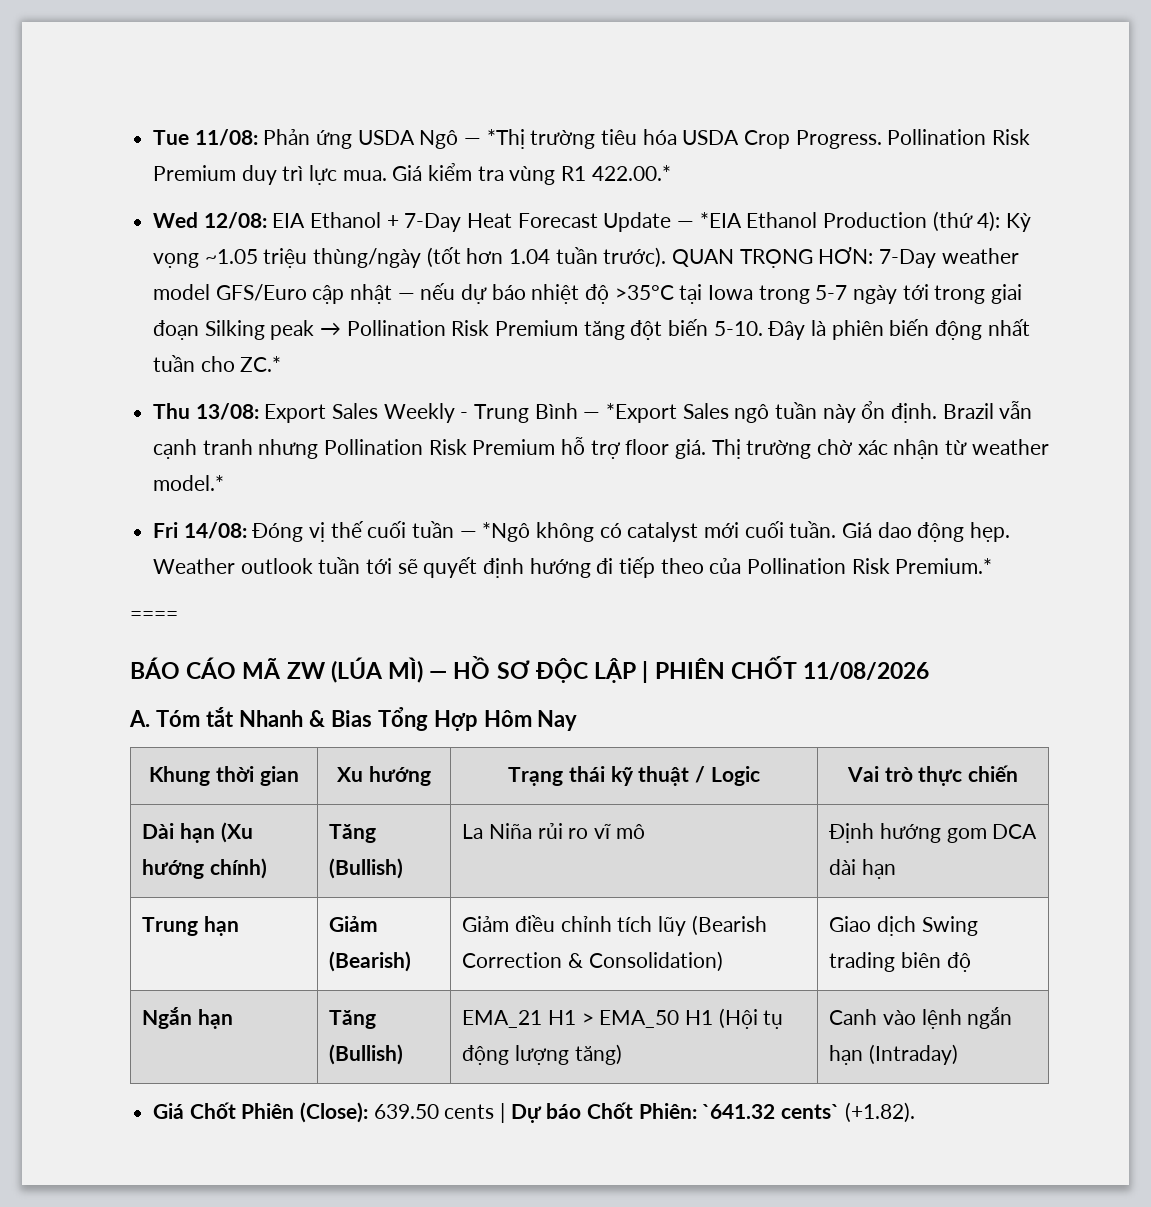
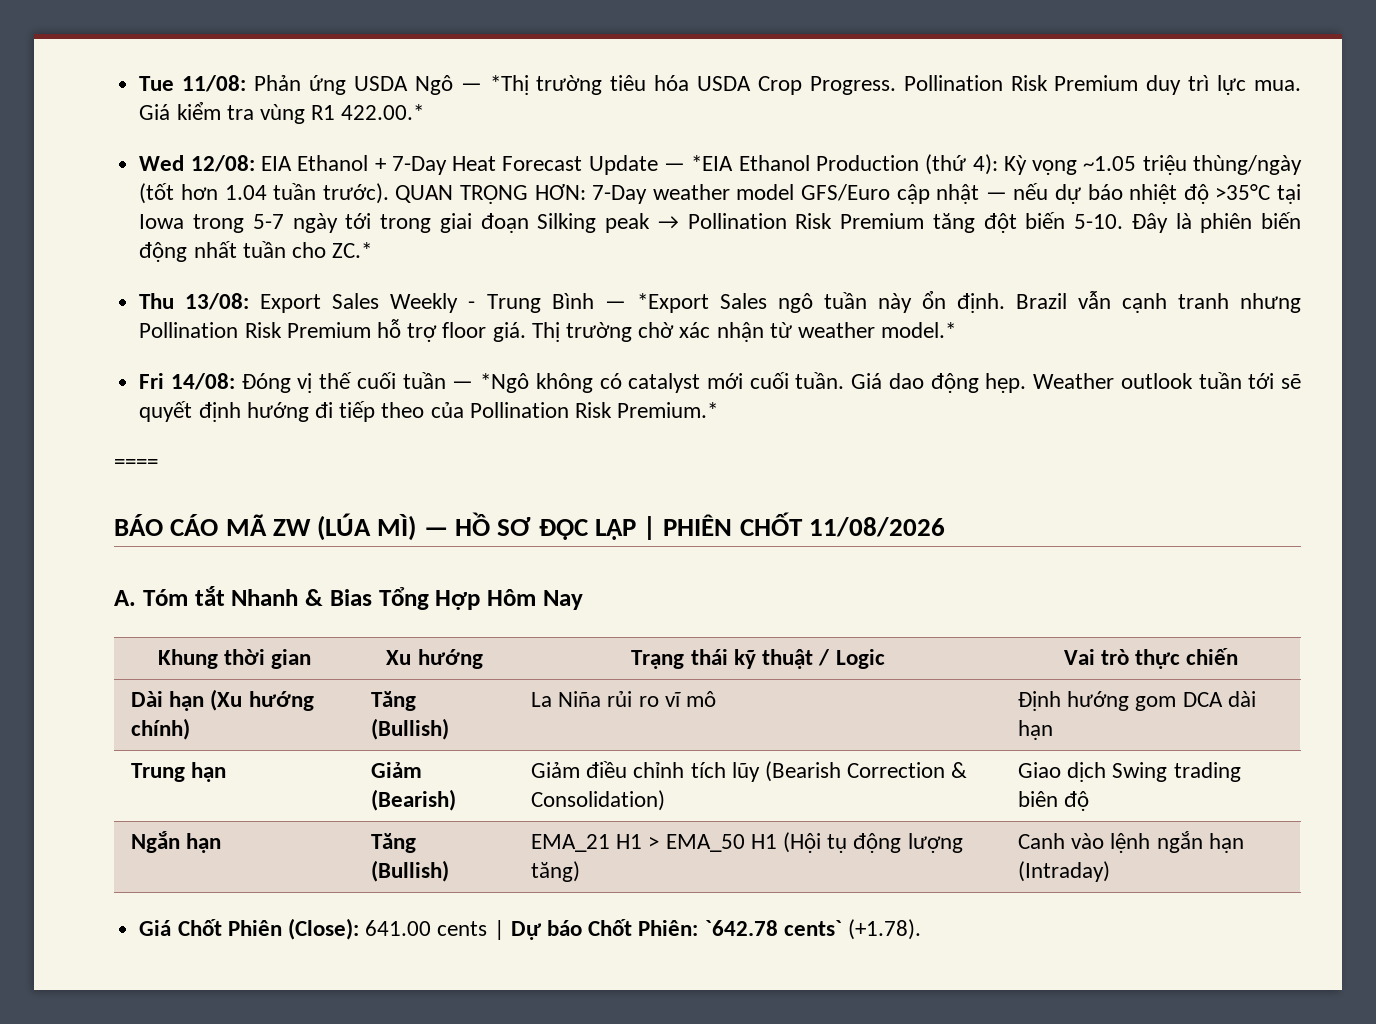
- Giá Chốt Phiên (Close): 639.50 cents | Dự báo Chốt Phiên: `641.32 cents` (+1.82).
+ Giá Chốt Phiên (Close): 641.00 cents | Dự báo Chốt Phiên: `642.78 cents` (+1.78).

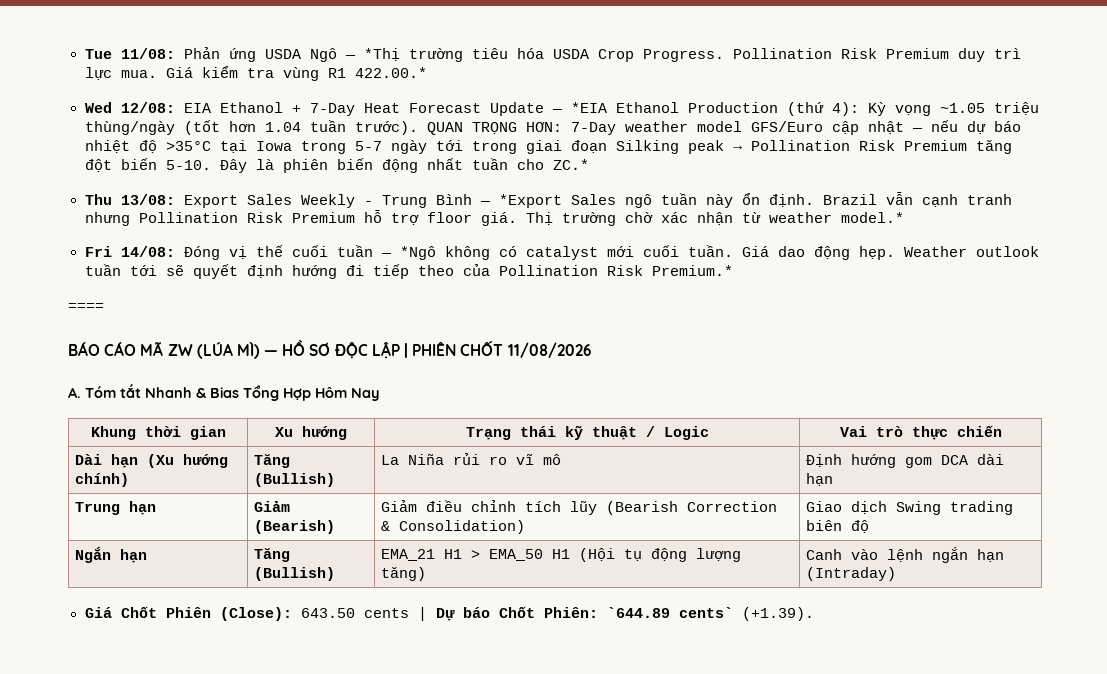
- Giá Chốt Phiên (Close): 641.00 cents | Dự báo Chốt Phiên: `642.78 cents` (+1.78).
+ Giá Chốt Phiên (Close): 643.50 cents | Dự báo Chốt Phiên: `644.89 cents` (+1.39).

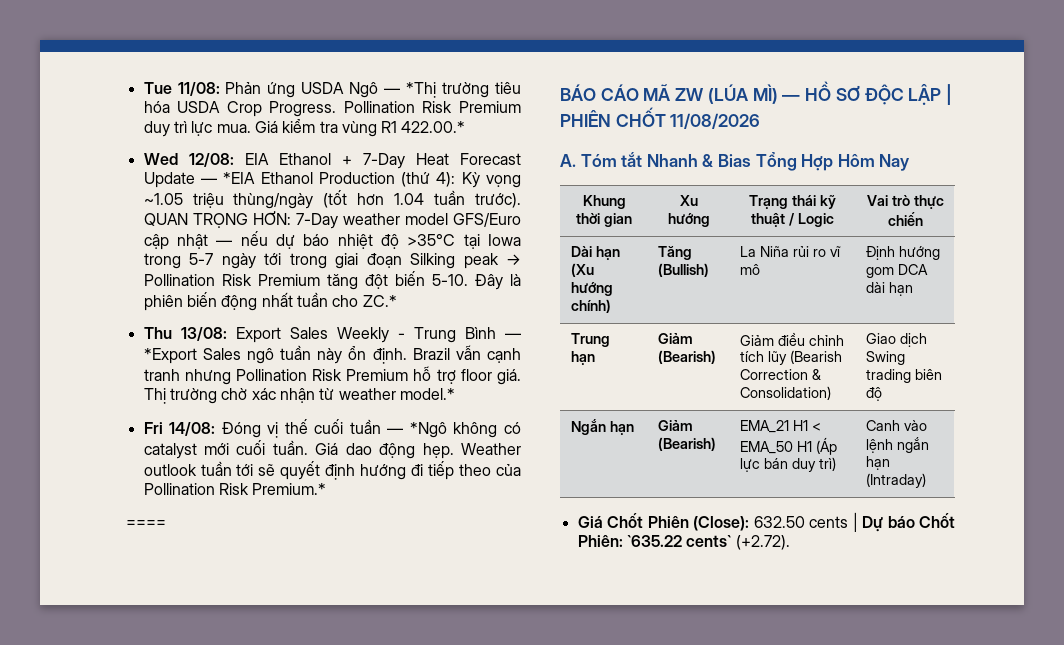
- Ngắn hạn | Tăng (Bullish) | EMA_21 H1 > EMA_50 H1 (Hội tụ động lượng tăng) | Canh vào lệnh ngắn hạn (Intraday)
+ Ngắn hạn | Giảm (Bearish) | EMA_21 H1 < EMA_50 H1 (Áp lực bán duy trì) | Canh vào lệnh ngắn hạn (Intraday)
- Giá Chốt Phiên (Close): 643.50 cents | Dự báo Chốt Phiên: `644.89 cents` (+1.39).
+ Giá Chốt Phiên (Close): 632.50 cents | Dự báo Chốt Phiên: `635.22 cents` (+2.72).

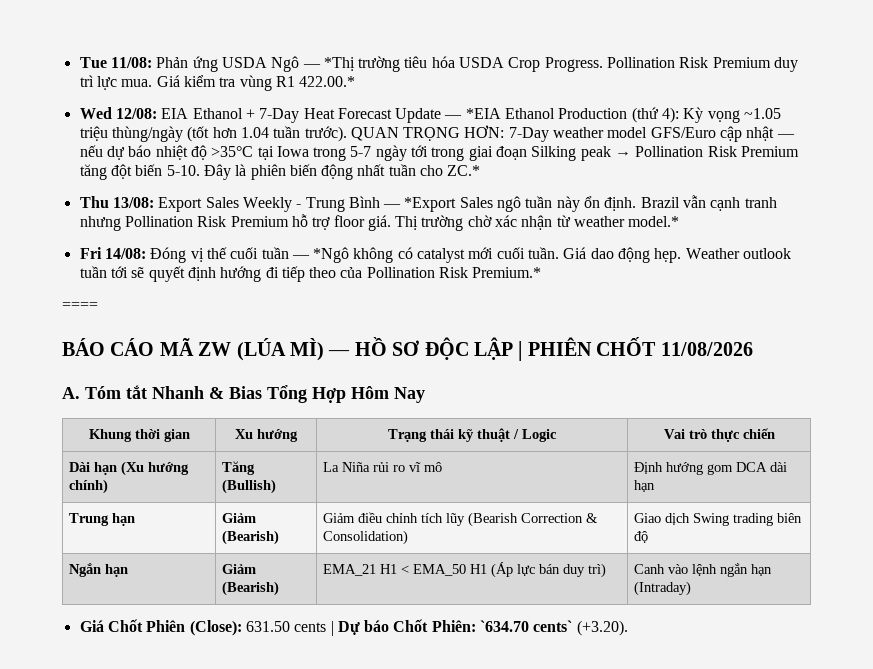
- Giá Chốt Phiên (Close): 632.50 cents | Dự báo Chốt Phiên: `635.22 cents` (+2.72).
+ Giá Chốt Phiên (Close): 631.50 cents | Dự báo Chốt Phiên: `634.70 cents` (+3.20).

